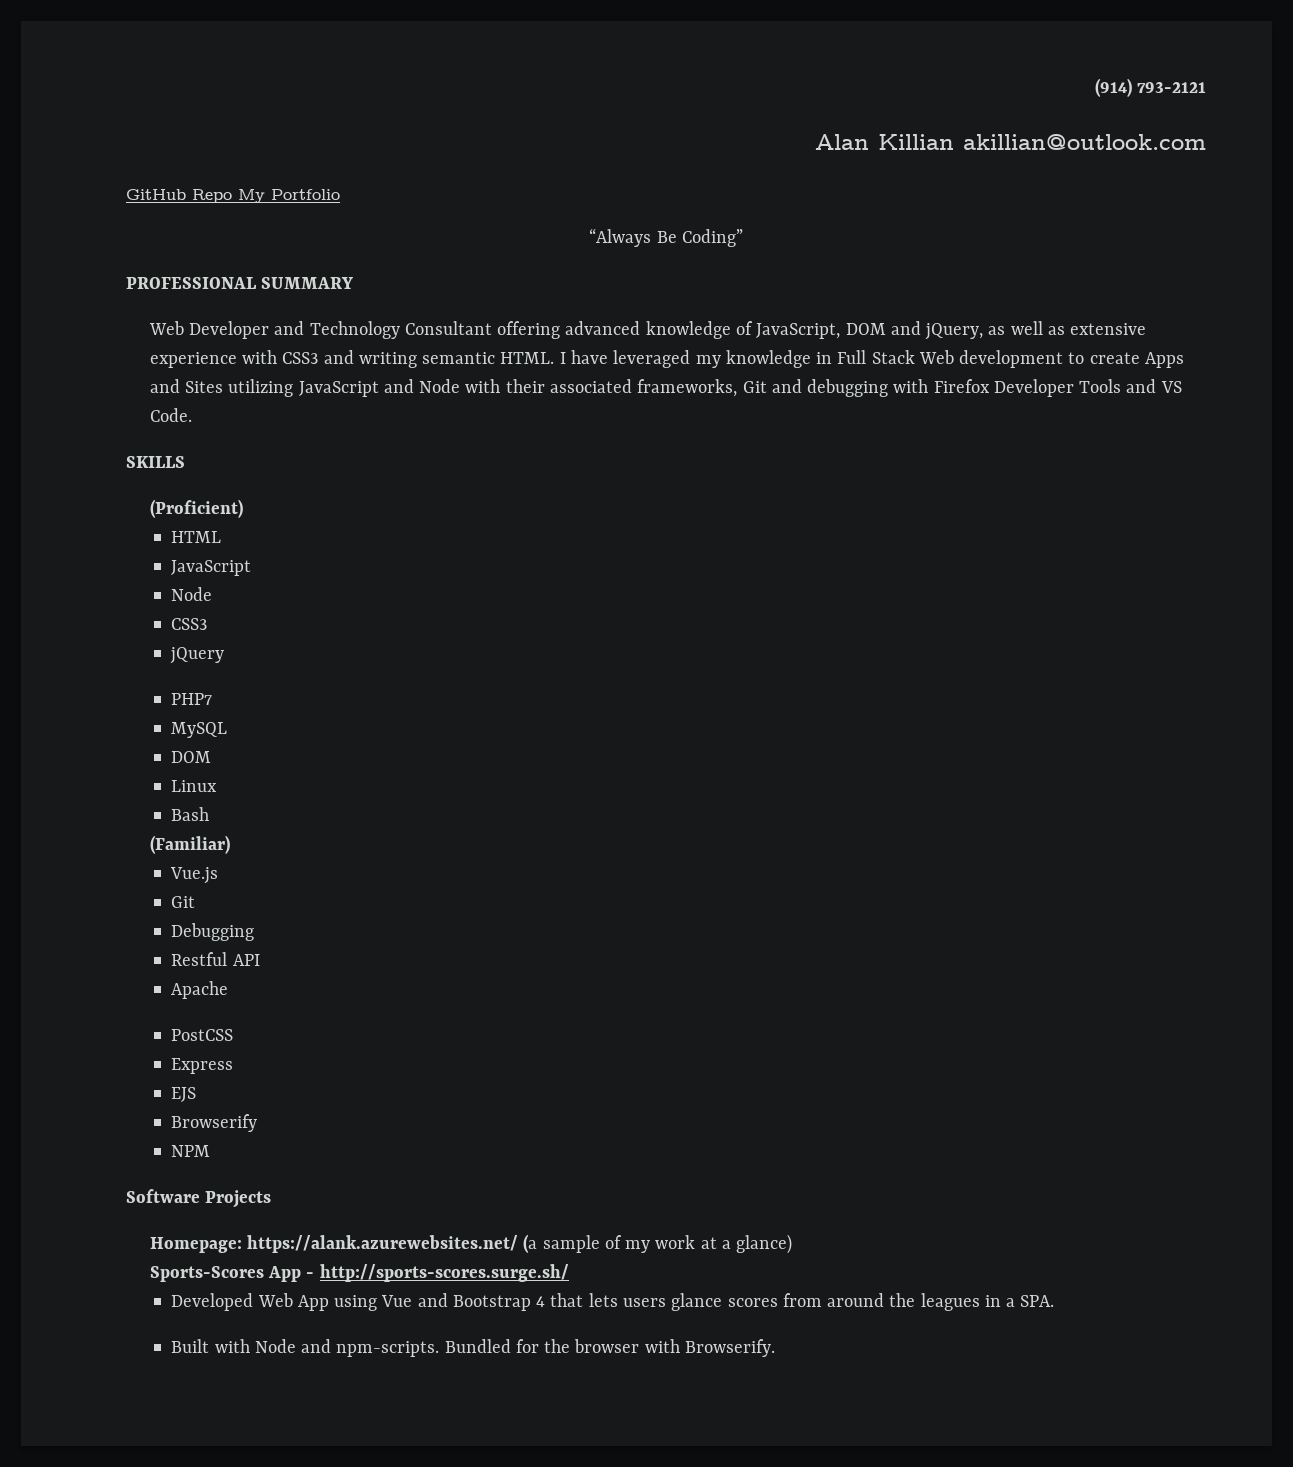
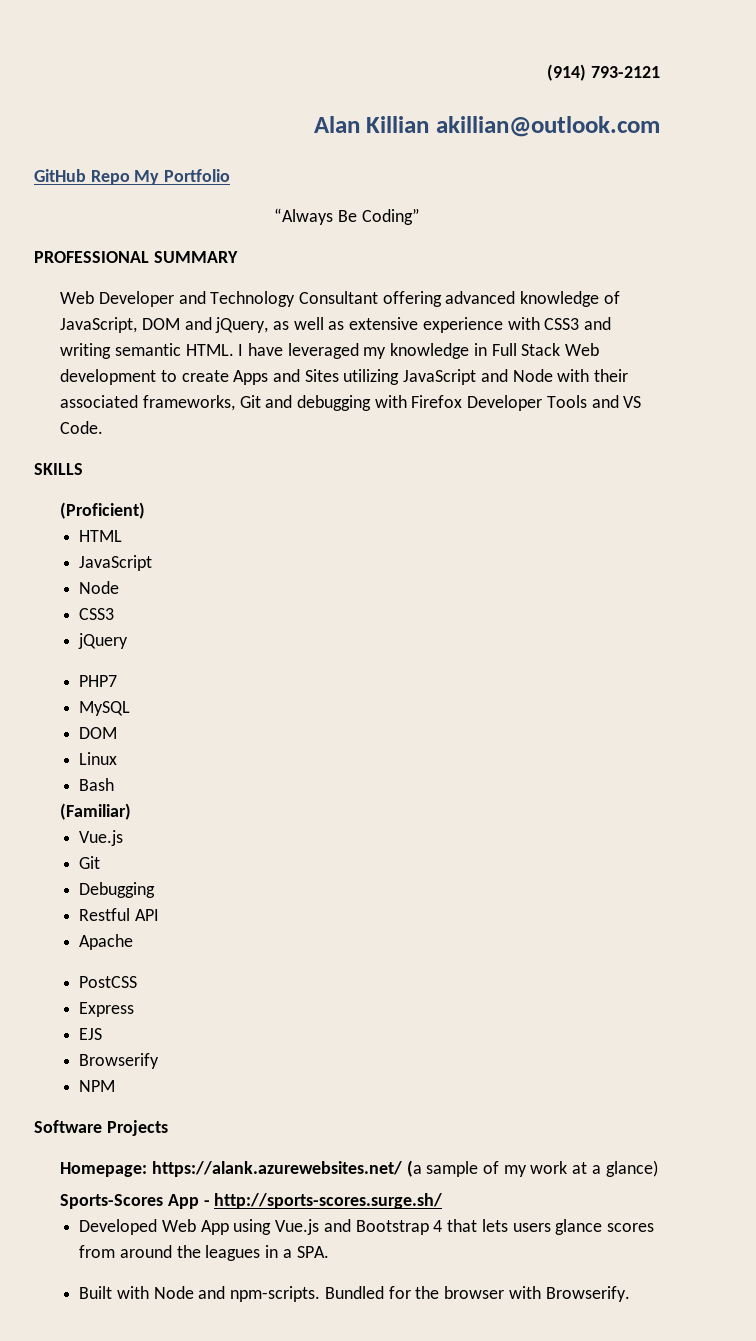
- Developed Web App using Vue and Bootstrap 4 that lets users glance scores from around the leagues in a SPA.
+ Developed Web App using Vue.js and Bootstrap 4 that lets users glance scores from around the leagues in a SPA.

